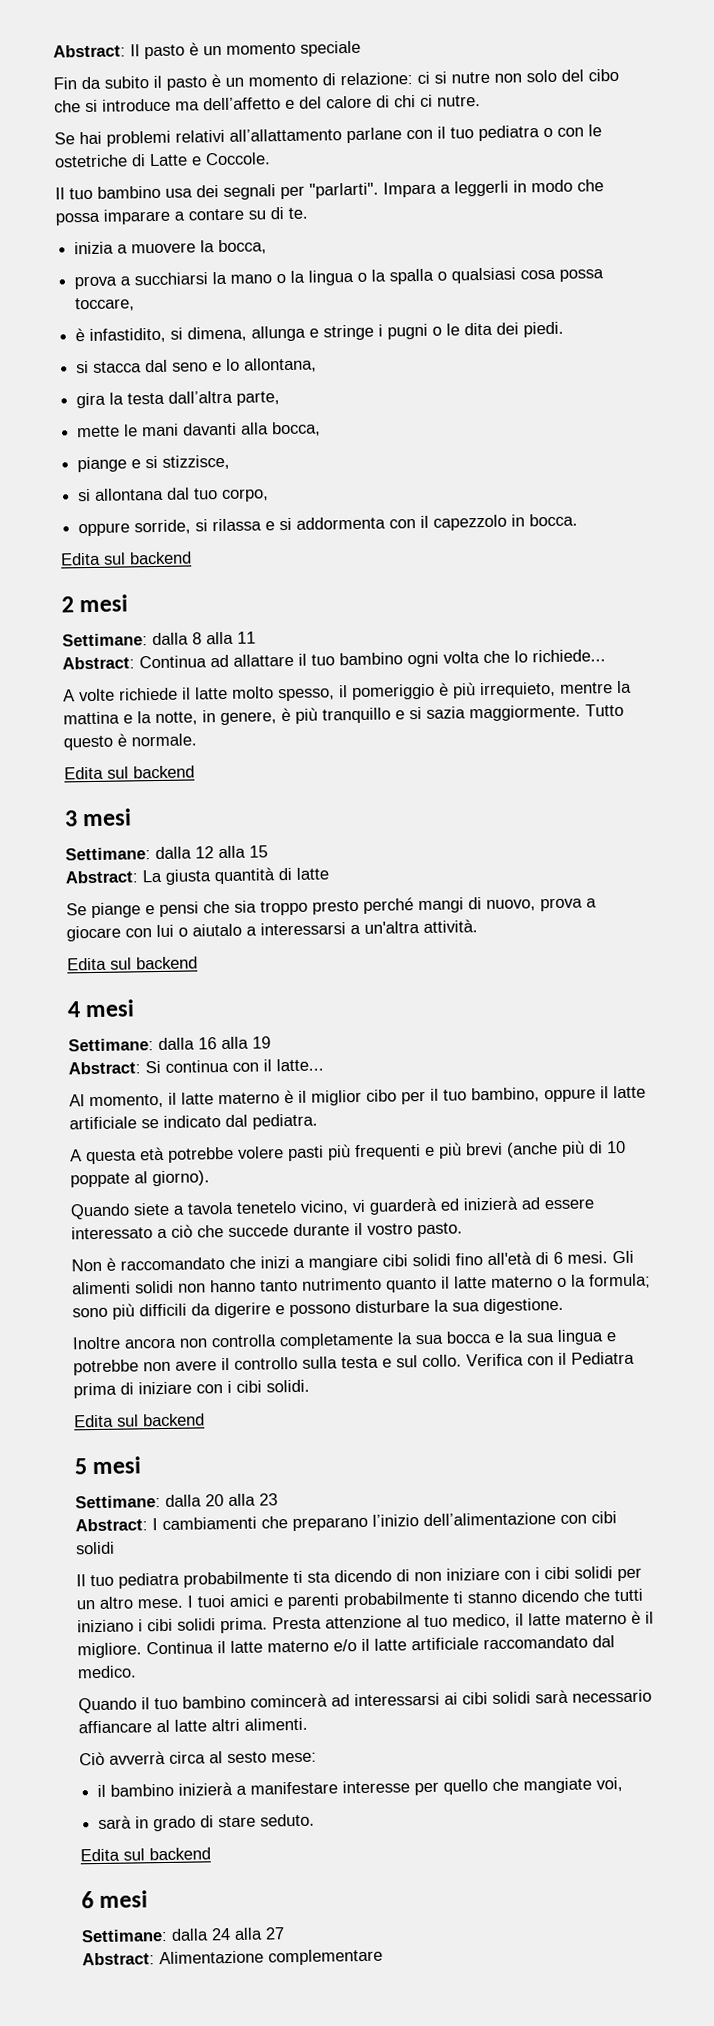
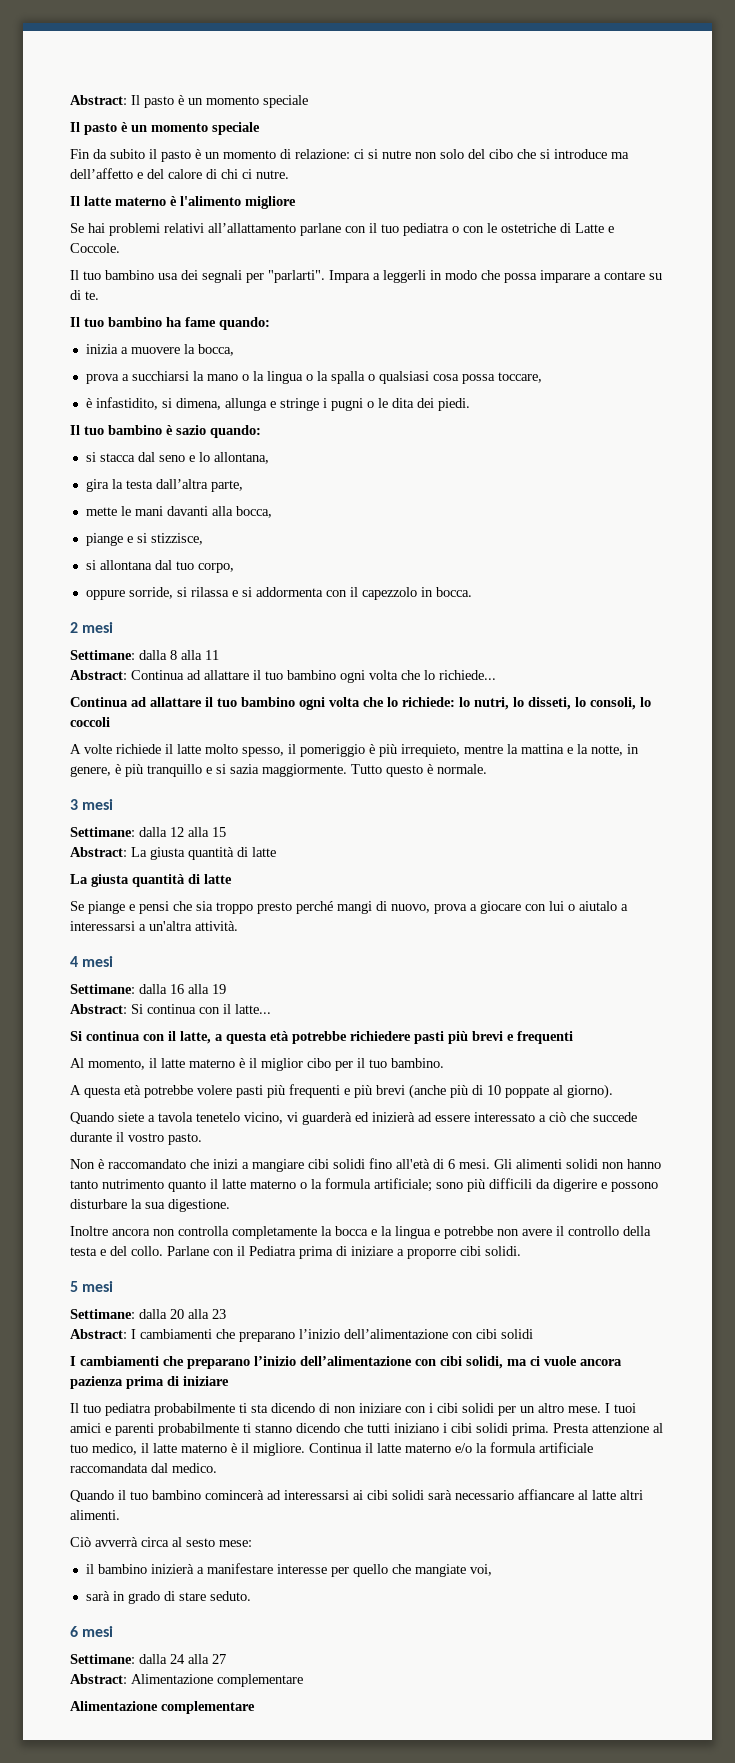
  Abstract: Il pasto è un momento speciale
+ Il pasto è un momento speciale
+ Il latte materno è l'alimento migliore
+ Il tuo bambino ha fame quando:
+ Il tuo bambino è sazio quando:
  oppure sorride, si rilassa e si addormenta con il capezzolo in bocca.
- Edita sul backend
+ Continua ad allattare il tuo bambino ogni volta che lo richiede: lo nutri, lo disseti, lo consoli, lo coccoli
  Tutto questo è normale.
- Edita sul backend
  Abstract: La giusta quantità di latte
+ La giusta quantità di latte
  Se piange e pensi che sia troppo presto perché mangi di nuovo, prova a giocare con lui o aiutalo a interessarsi a un'altra attività.
- Edita sul backend
+ Si continua con il latte, a questa età potrebbe richiedere pasti più brevi e frequenti
- Al momento, il latte materno è il miglior cibo per il tuo bambino, oppure il latte artificiale se indicato dal pediatra.
+ Al momento, il latte materno è il miglior cibo per il tuo bambino.
- Gli alimenti solidi non hanno tanto nutrimento quanto il latte materno o la formula; sono più difficili da digerire e possono disturbare la sua digestione.
+ Gli alimenti solidi non hanno tanto nutrimento quanto il latte materno o la formula artificiale; sono più difficili da digerire e possono disturbare la sua digestione.
- Inoltre ancora non controlla completamente la sua bocca e la sua lingua e potrebbe non avere il controllo sulla testa e sul collo. Verifica con il Pediatra prima di iniziare con i cibi solidi.
- Edita sul backend
+ Inoltre ancora non controlla completamente la bocca e la lingua e potrebbe non avere il controllo della testa e del collo. Parlane con il Pediatra prima di iniziare a proporre cibi solidi.
+ I cambiamenti che preparano l’inizio dell’alimentazione con cibi solidi, ma ci vuole ancora pazienza prima di iniziare
- Continua il latte materno e/o il latte artificiale raccomandato dal medico.
+ Continua il latte materno e/o la formula artificiale raccomandata dal medico.
  sarà in grado di stare seduto.
- Edita sul backend
  Abstract: Alimentazione complementare
+ Alimentazione complementare

